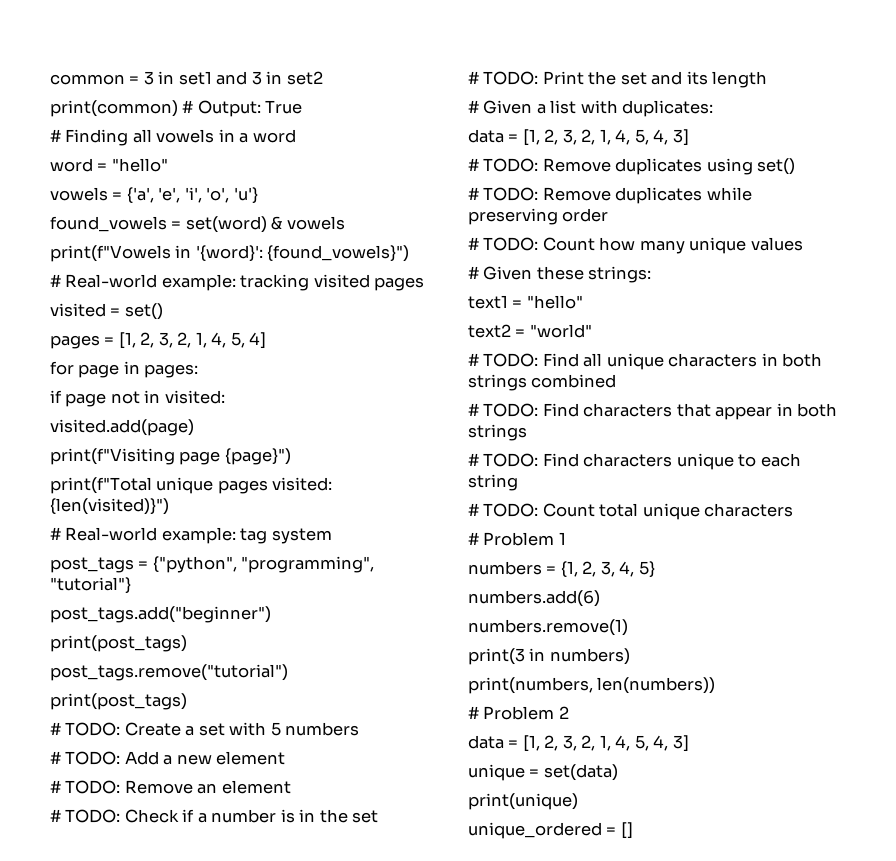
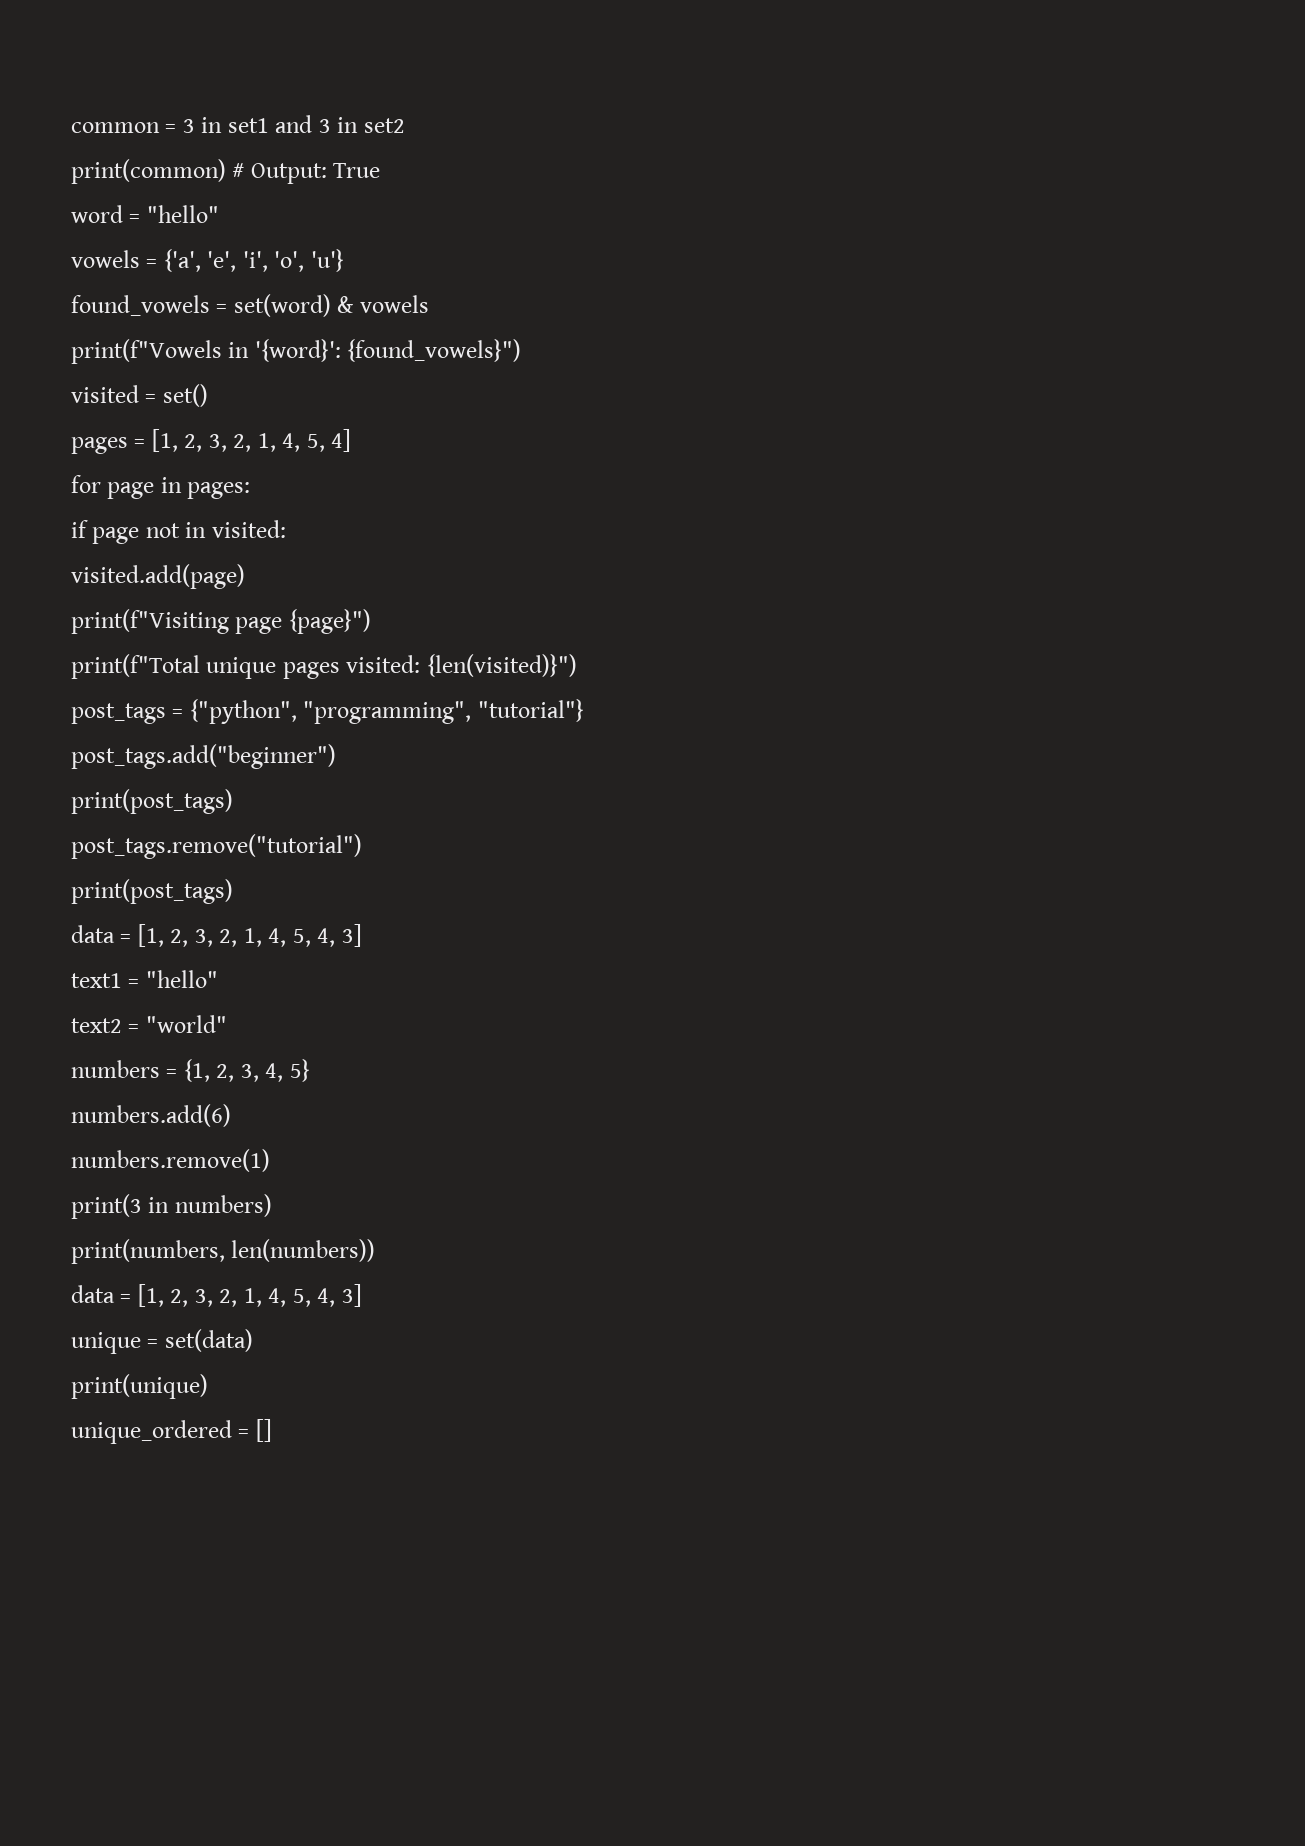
- # Finding all vowels in a word
- # Real-world example: tracking visited pages
- # Real-world example: tag system
- # TODO: Create a set with 5 numbers
- # TODO: Add a new element
- # TODO: Remove an element
- # TODO: Check if a number is in the set
- # TODO: Print the set and its length
- # Given a list with duplicates:
- # TODO: Remove duplicates using set()
- # TODO: Remove duplicates while preserving order
- # TODO: Count how many unique values
- # Given these strings:
- # TODO: Find all unique characters in both strings combined
- # TODO: Find characters that appear in both strings
- # TODO: Find characters unique to each string
- # TODO: Count total unique characters
- # Problem 1
- # Problem 2

